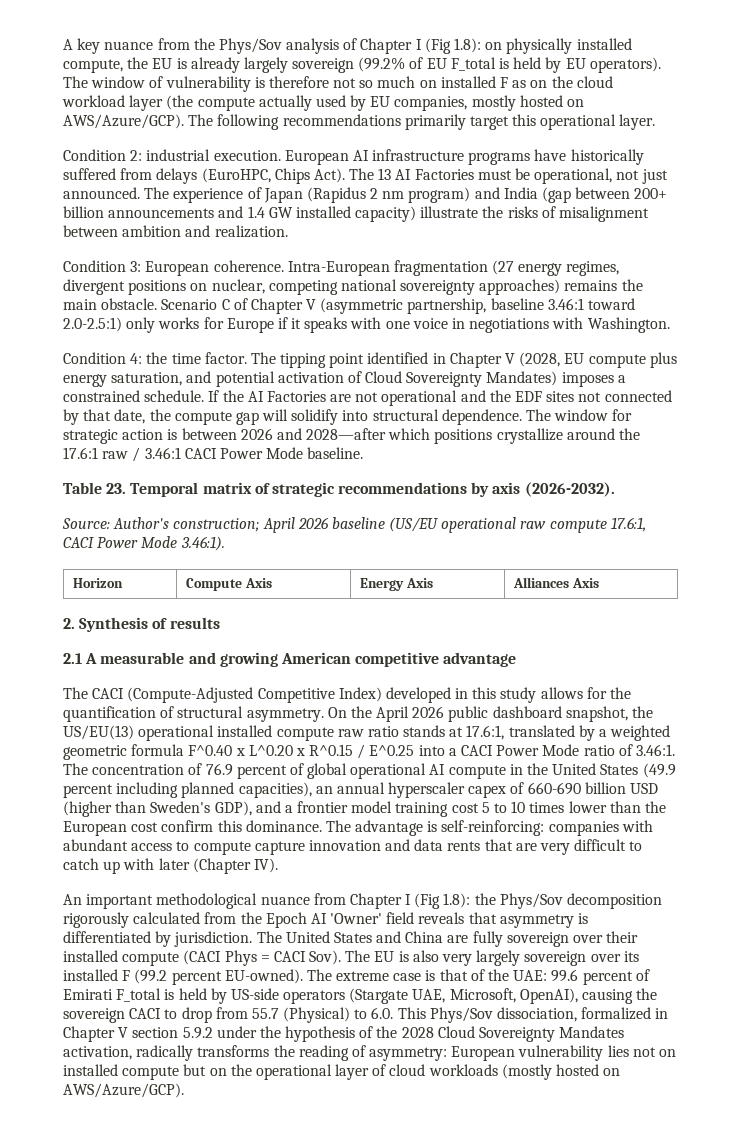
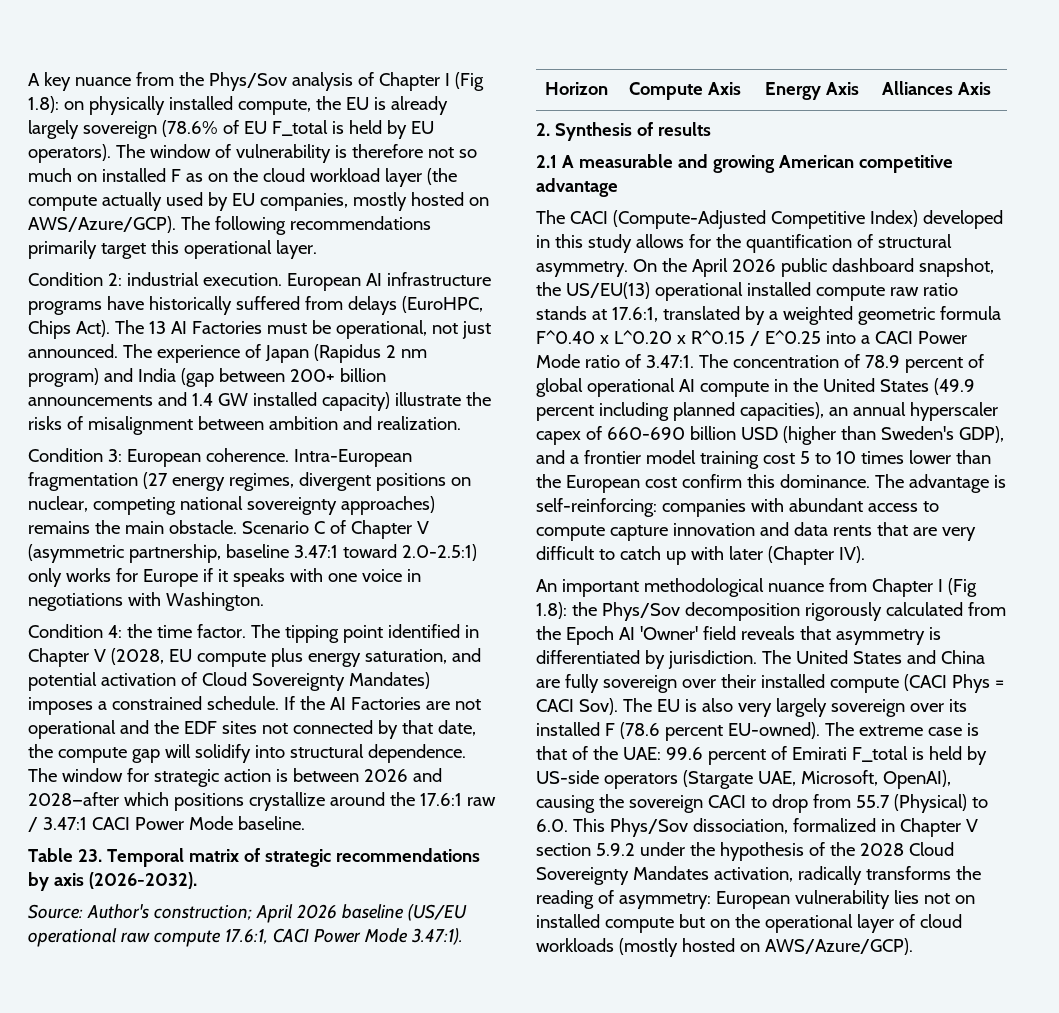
- A key nuance from the Phys/Sov analysis of Chapter I (Fig 1.8): on physically installed compute, the EU is already largely sovereign (99.2% of EU F_total is held by EU operators).
+ A key nuance from the Phys/Sov analysis of Chapter I (Fig 1.8): on physically installed compute, the EU is already largely sovereign (78.6% of EU F_total is held by EU operators).
- Scenario C of Chapter V (asymmetric partnership, baseline 3.46:1 toward 2.0-2.5:1) only works for Europe if it speaks with one voice in negotiations with Washington.
+ Scenario C of Chapter V (asymmetric partnership, baseline 3.47:1 toward 2.0-2.5:1) only works for Europe if it speaks with one voice in negotiations with Washington.
- The window for strategic action is between 2026 and 2028—after which positions crystallize around the 17.6:1 raw / 3.46:1 CACI Power Mode baseline.
+ The window for strategic action is between 2026 and 2028—after which positions crystallize around the 17.6:1 raw / 3.47:1 CACI Power Mode baseline.
- Source: Author's construction; April 2026 baseline (US/EU operational raw compute 17.6:1, CACI Power Mode 3.46:1).
+ Source: Author's construction; April 2026 baseline (US/EU operational raw compute 17.6:1, CACI Power Mode 3.47:1).
- On the April 2026 public dashboard snapshot, the US/EU(13) operational installed compute raw ratio stands at 17.6:1, translated by a weighted geometric formula F^0.40 x L^0.20 x R^0.15 / E^0.25 into a CACI Power Mode ratio of 3.46:1. The concentration of 76.9 percent of global operational AI compute in the United States (49.9 percent including planned capacities), an annual hyperscaler capex of 660-690 billion USD (higher than Sweden's GDP), and a frontier model training cost 5 to 10 times lower than the European cost confirm this dominance.
+ On the April 2026 public dashboard snapshot, the US/EU(13) operational installed compute raw ratio stands at 17.6:1, translated by a weighted geometric formula F^0.40 x L^0.20 x R^0.15 / E^0.25 into a CACI Power Mode ratio of 3.47:1. The concentration of 78.9 percent of global operational AI compute in the United States (49.9 percent including planned capacities), an annual hyperscaler capex of 660-690 billion USD (higher than Sweden's GDP), and a frontier model training cost 5 to 10 times lower than the European cost confirm this dominance.
- The EU is also very largely sovereign over its installed F (99.2 percent EU-owned).
+ The EU is also very largely sovereign over its installed F (78.6 percent EU-owned).

